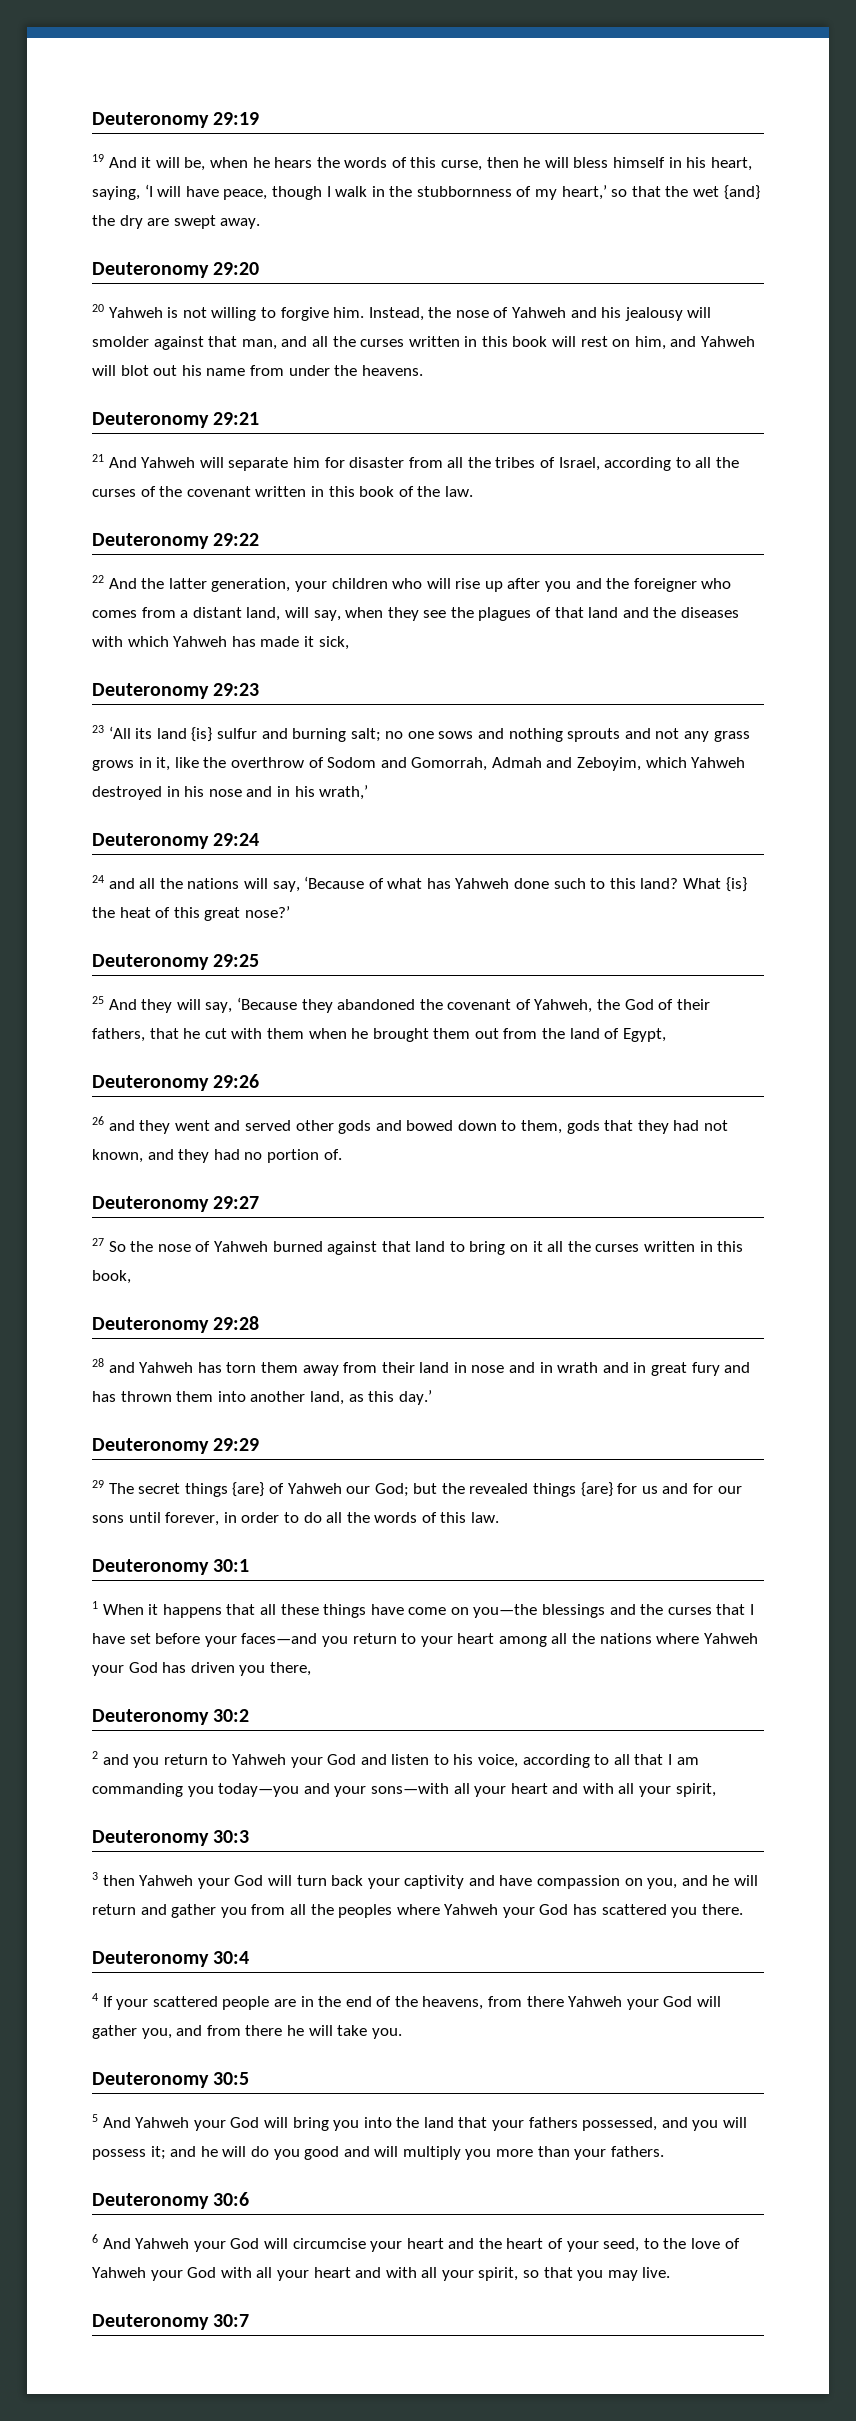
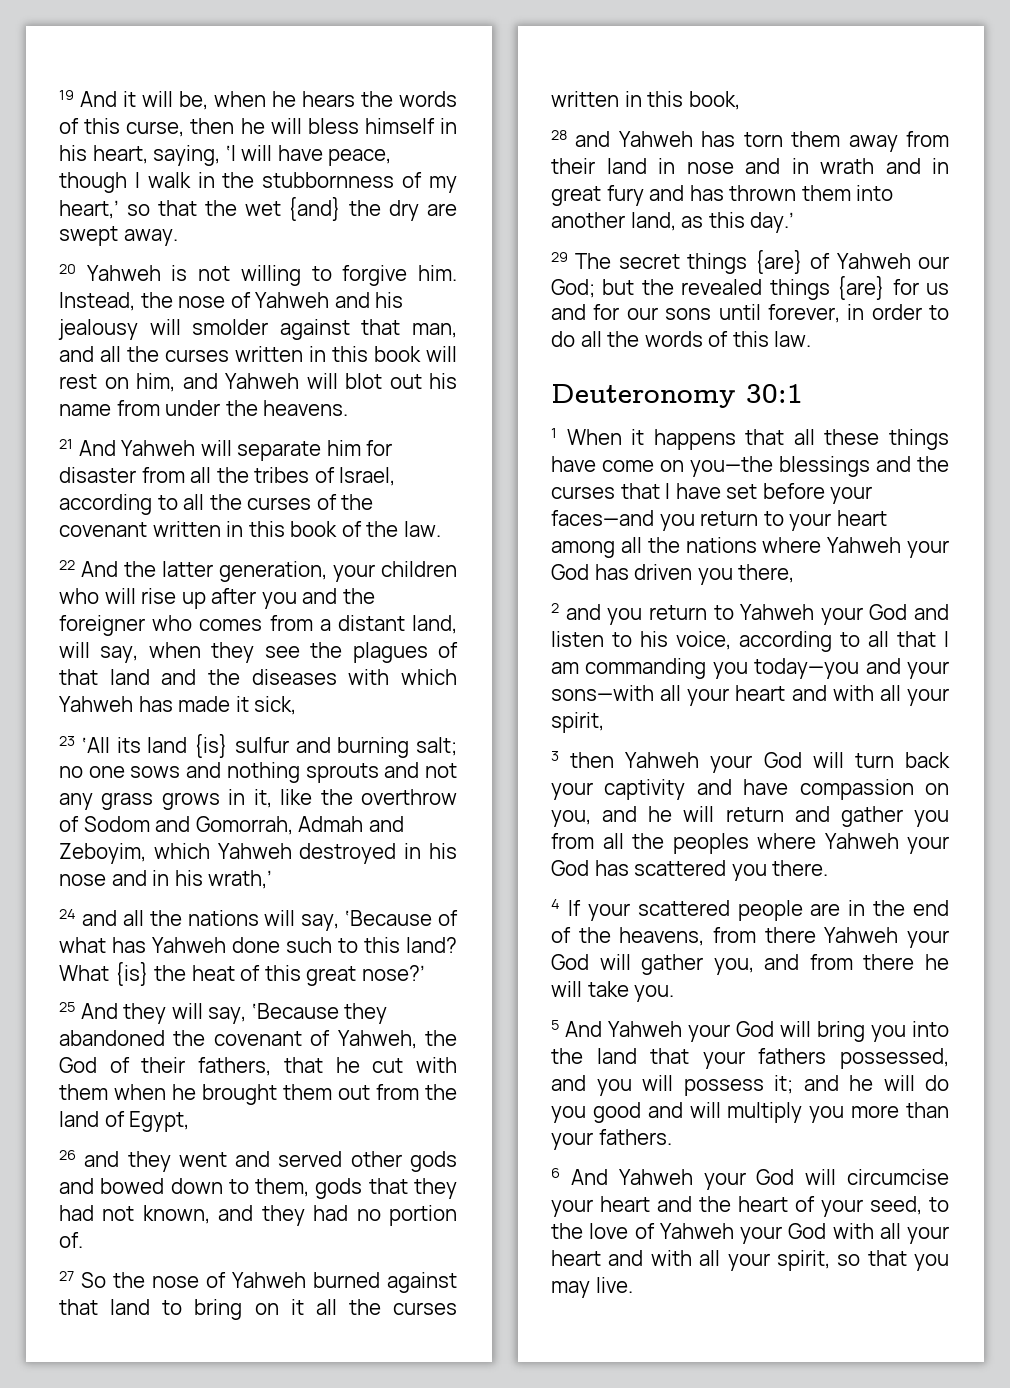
- Deuteronomy 29:19
- Deuteronomy 29:20
- Deuteronomy 29:21
- Deuteronomy 29:22
- Deuteronomy 29:23
- Deuteronomy 29:24
- Deuteronomy 29:25
- Deuteronomy 29:26
- Deuteronomy 29:27
- Deuteronomy 29:28
- Deuteronomy 29:29
- Deuteronomy 30:2
- Deuteronomy 30:3
- Deuteronomy 30:4
- Deuteronomy 30:5
- Deuteronomy 30:6
- Deuteronomy 30:7

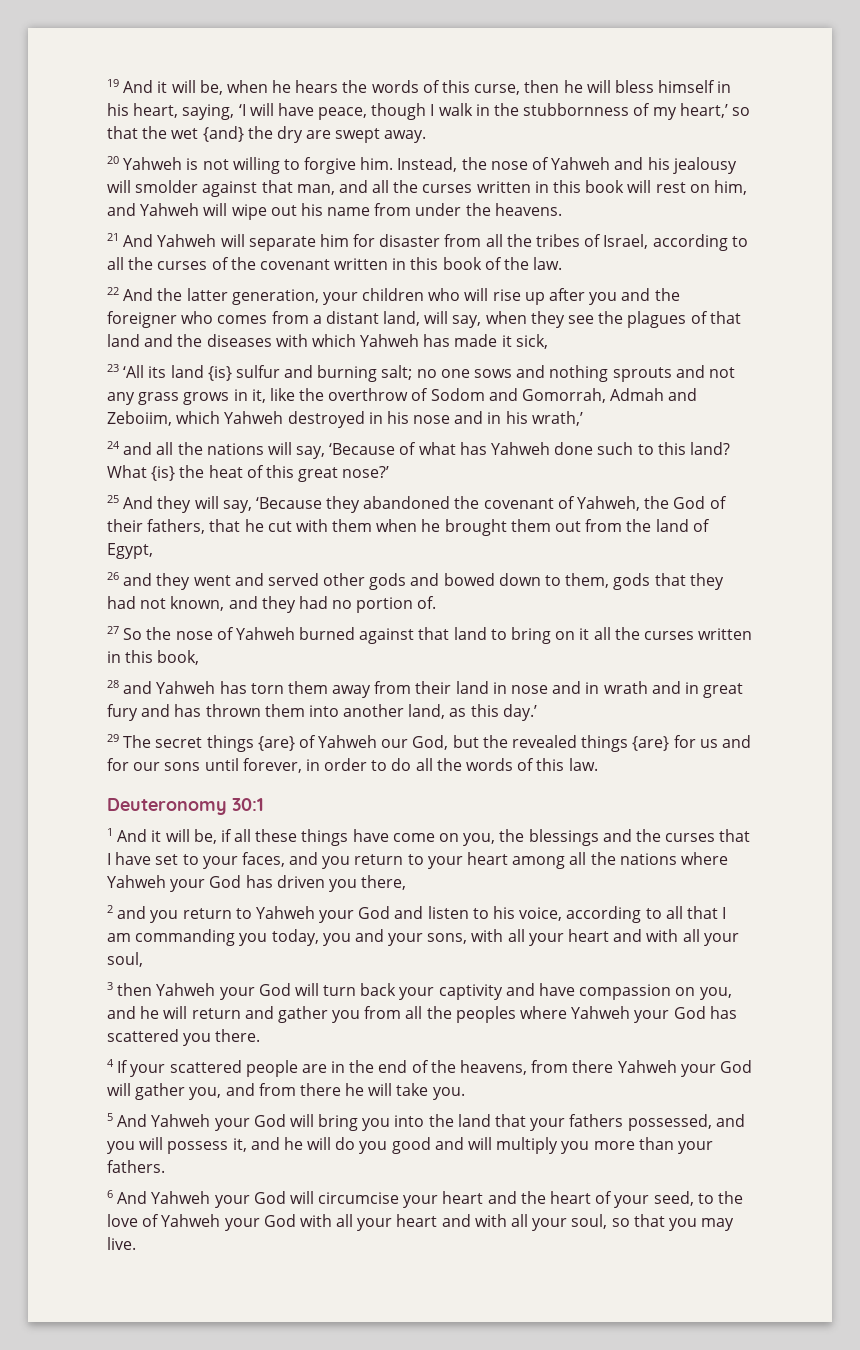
- Instead, the nose of Yahweh and his jealousy will smolder against that man, and all the curses written in this book will rest on him, and Yahweh will blot out his name from under the heavens.
+ Instead, the nose of Yahweh and his jealousy will smolder against that man, and all the curses written in this book will rest on him, and Yahweh will wipe out his name from under the heavens.
- 23 ‘All its land {is} sulfur and burning salt; no one sows and nothing sprouts and not any grass grows in it, like the overthrow of Sodom and Gomorrah, Admah and Zeboyim, which Yahweh destroyed in his nose and in his wrath,’
+ 23 ‘All its land {is} sulfur and burning salt; no one sows and nothing sprouts and not any grass grows in it, like the overthrow of Sodom and Gomorrah, Admah and Zeboiim, which Yahweh destroyed in his nose and in his wrath,’
- 29 The secret things {are} of Yahweh our God; but the revealed things {are} for us and for our sons until forever, in order to do all the words of this law.
+ 29 The secret things {are} of Yahweh our God, but the revealed things {are} for us and for our sons until forever, in order to do all the words of this law.
- 1 When it happens that all these things have come on you—the blessings and the curses that I have set before your faces—and you return to your heart among all the nations where Yahweh your God has driven you there,
+ 1 And it will be, if all these things have come on you, the blessings and the curses that I have set to your faces, and you return to your heart among all the nations where Yahweh your God has driven you there,
- 2 and you return to Yahweh your God and listen to his voice, according to all that I am commanding you today—you and your sons—with all your heart and with all your spirit,
+ 2 and you return to Yahweh your God and listen to his voice, according to all that I am commanding you today, you and your sons, with all your heart and with all your soul,
- 5 And Yahweh your God will bring you into the land that your fathers possessed, and you will possess it; and he will do you good and will multiply you more than your fathers.
+ 5 And Yahweh your God will bring you into the land that your fathers possessed, and you will possess it, and he will do you good and will multiply you more than your fathers.
- 6 And Yahweh your God will circumcise your heart and the heart of your seed, to the love of Yahweh your God with all your heart and with all your spirit, so that you may live.
+ 6 And Yahweh your God will circumcise your heart and the heart of your seed, to the love of Yahweh your God with all your heart and with all your soul, so that you may live.

